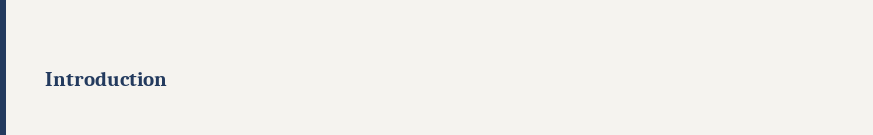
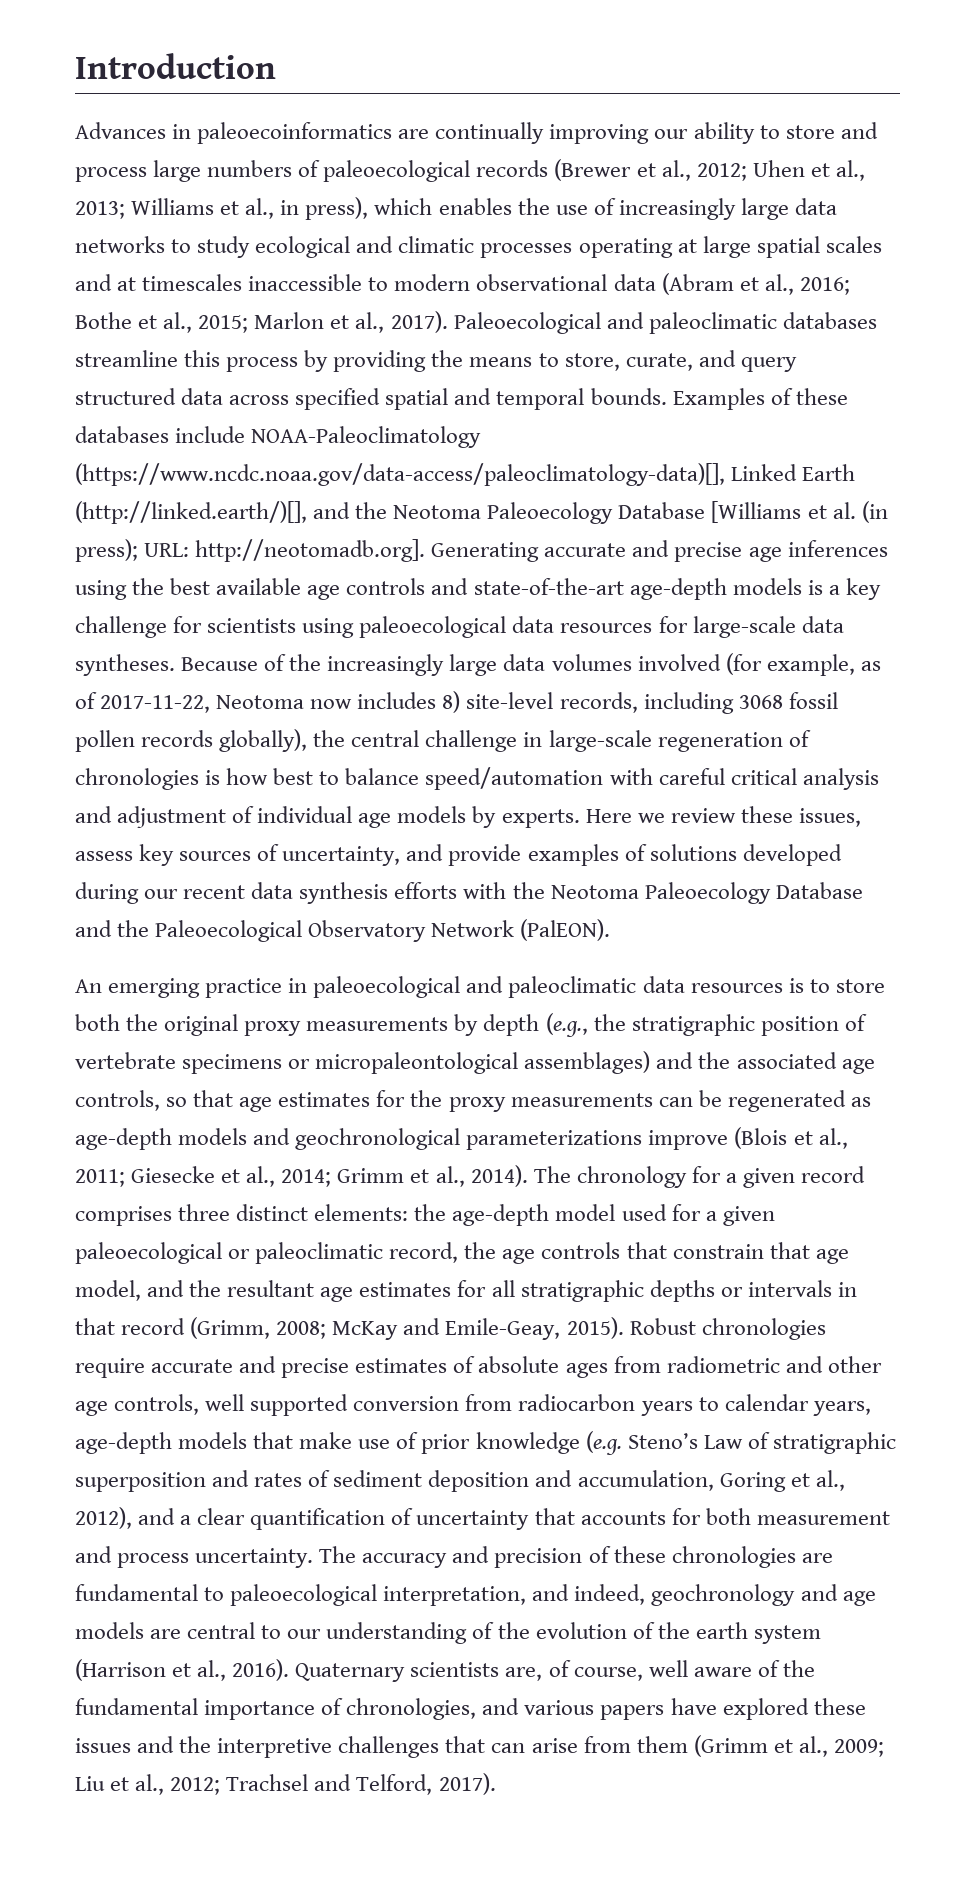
+ Advances in paleoecoinformatics are continually improving our ability to store and process large numbers of paleoecological records (Brewer et al., 2012; Uhen et al., 2013; Williams et al., in press), which enables the use of increasingly large data networks to study ecological and climatic processes operating at large spatial scales and at timescales inaccessible to modern observational data (Abram et al., 2016; Bothe et al., 2015; Marlon et al., 2017). Paleoecological and paleoclimatic databases streamline this process by providing the means to store, curate, and query structured data across specified spatial and temporal bounds. Examples of these databases include NOAA-Paleoclimatology (https://www.ncdc.noaa.gov/data-access/paleoclimatology-data)[], Linked Earth (http://linked.earth/)[], and the Neotoma Paleoecology Database [Williams et al. (in press); URL: http://neotomadb.org]. Generating accurate and precise age inferences using the best available age controls and state-of-the-art age-depth models is a key challenge for scientists using paleoecological data resources for large-scale data syntheses. Because of the increasingly large data volumes involved (for example, as of 2017-11-22, Neotoma now includes 8) site-level records, including 3068 fossil pollen records globally), the central challenge in large-scale regeneration of chronologies is how best to balance speed/automation with careful critical analysis and adjustment of individual age models by experts. Here we review these issues, assess key sources of uncertainty, and provide examples of solutions developed during our recent data synthesis efforts with the Neotoma Paleoecology Database and the Paleoecological Observatory Network (PalEON).
+ An emerging practice in paleoecological and paleoclimatic data resources is to store both the original proxy measurements by depth (e.g., the stratigraphic position of vertebrate specimens or micropaleontological assemblages) and the associated age controls, so that age estimates for the proxy measurements can be regenerated as age-depth models and geochronological parameterizations improve (Blois et al., 2011; Giesecke et al., 2014; Grimm et al., 2014). The chronology for a given record comprises three distinct elements: the age-depth model used for a given paleoecological or paleoclimatic record, the age controls that constrain that age model, and the resultant age estimates for all stratigraphic depths or intervals in that record (Grimm, 2008; McKay and Emile-Geay, 2015). Robust chronologies require accurate and precise estimates of absolute ages from radiometric and other age controls, well supported conversion from radiocarbon years to calendar years, age-depth models that make use of prior knowledge (e.g. Steno’s Law of stratigraphic superposition and rates of sediment deposition and accumulation, Goring et al., 2012), and a clear quantification of uncertainty that accounts for both measurement and process uncertainty. The accuracy and precision of these chronologies are fundamental to paleoecological interpretation, and indeed, geochronology and age models are central to our understanding of the evolution of the earth system (Harrison et al., 2016). Quaternary scientists are, of course, well aware of the fundamental importance of chronologies, and various papers have explored these issues and the interpretive challenges that can arise from them (Grimm et al., 2009; Liu et al., 2012; Trachsel and Telford, 2017).

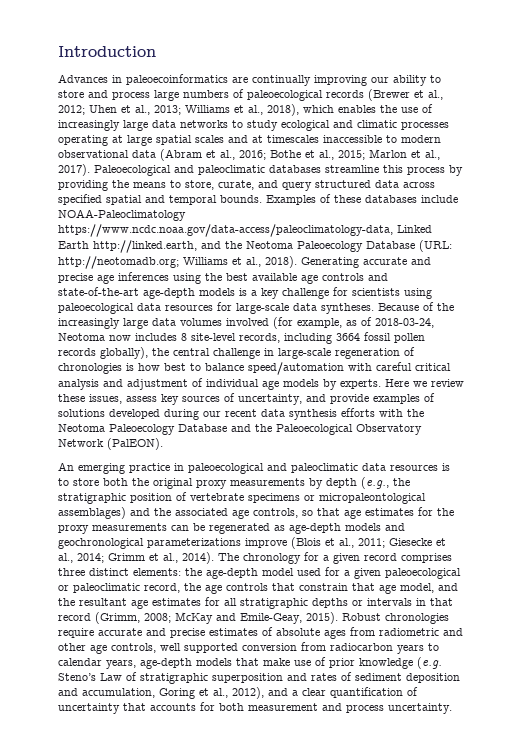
- Williams et al., in press), which enables the use of increasingly large data networks to study ecological and climatic processes operating at large spatial scales and at timescales inaccessible to modern observational data (Abram et al., 2016;
+ Williams et al., 2018), which enables the use of increasingly large data networks to study ecological and climatic processes operating at large spatial scales and at timescales inaccessible to modern observational data (Abram et al., 2016;
- Examples of these databases include NOAA-Paleoclimatology (https://www.ncdc.noaa.gov/data-access/paleoclimatology-data)[], Linked Earth (http://linked.earth/)[], and the Neotoma Paleoecology Database [Williams et al. (in press); URL: http://neotomadb.org]. Generating accurate and precise age inferences using the best available age controls and state-of-the-art age-depth models is a key challenge for scientists using paleoecological data resources for large-scale data syntheses.
+ Examples of these databases include NOAA-Paleoclimatology https://www.ncdc.noaa.gov/data-access/paleoclimatology-data, Linked Earth http://linked.earth, and the Neotoma Paleoecology Database (URL: http://neotomadb.org; Williams et al., 2018). Generating accurate and precise age inferences using the best available age controls and state-of-the-art age-depth models is a key challenge for scientists using paleoecological data resources for large-scale data syntheses.
- Because of the increasingly large data volumes involved (for example, as of 2017-11-22, Neotoma now includes 8) site-level records, including 3068 fossil pollen records globally), the central challenge in large-scale regeneration of chronologies is how best to balance speed/automation with careful critical analysis and adjustment of individual age models by experts.
+ Because of the increasingly large data volumes involved (for example, as of 2018-03-24, Neotoma now includes 8 site-level records, including 3664 fossil pollen records globally), the central challenge in large-scale regeneration of chronologies is how best to balance speed/automation with careful critical analysis and adjustment of individual age models by experts.
- The accuracy and precision of these chronologies are fundamental to paleoecological interpretation, and indeed, geochronology and age models are central to our understanding of the evolution of the earth system (Harrison et al., 2016). Quaternary scientists are, of course, well aware of the fundamental importance of chronologies, and various papers have explored these issues and the interpretive challenges that can arise from them (Grimm et al., 2009; Liu et al., 2012; Trachsel and Telford, 2017).

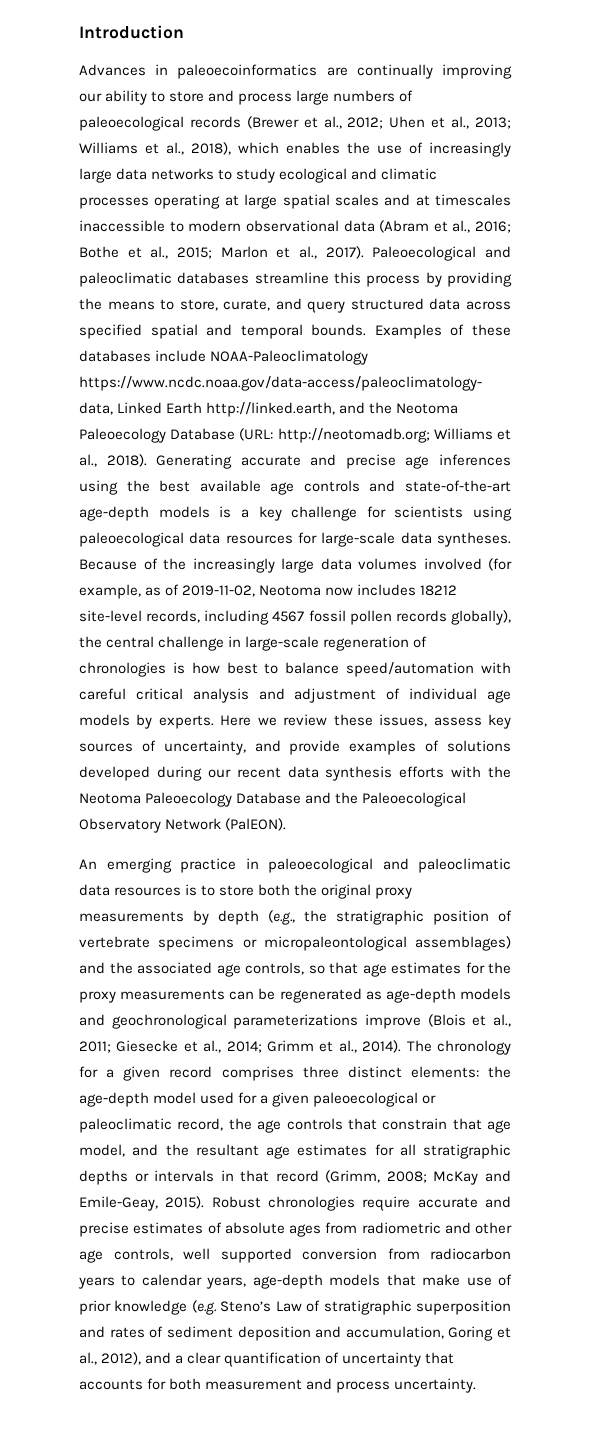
- Because of the increasingly large data volumes involved (for example, as of 2018-03-24, Neotoma now includes 8 site-level records, including 3664 fossil pollen records globally), the central challenge in large-scale regeneration of chronologies is how best to balance speed/automation with careful critical analysis and adjustment of individual age models by experts.
+ Because of the increasingly large data volumes involved (for example, as of 2019-11-02, Neotoma now includes 18212 site-level records, including 4567 fossil pollen records globally), the central challenge in large-scale regeneration of chronologies is how best to balance speed/automation with careful critical analysis and adjustment of individual age models by experts.

